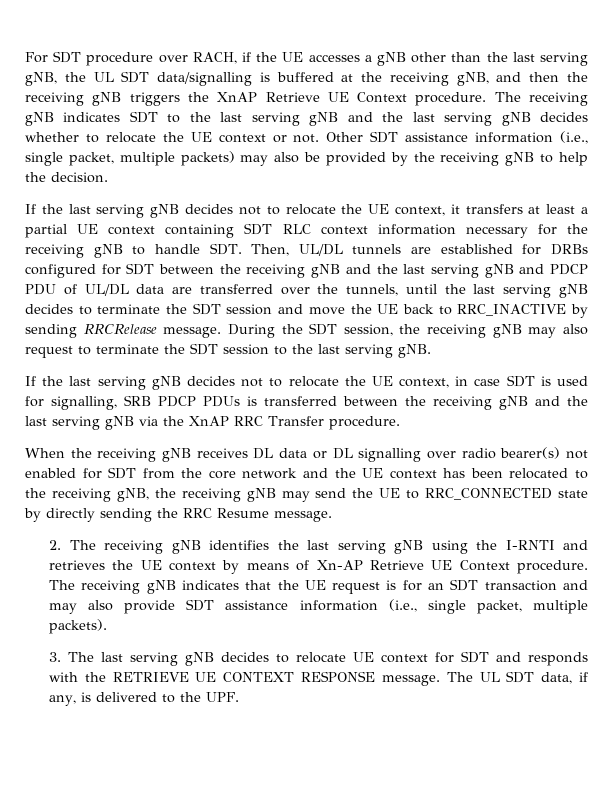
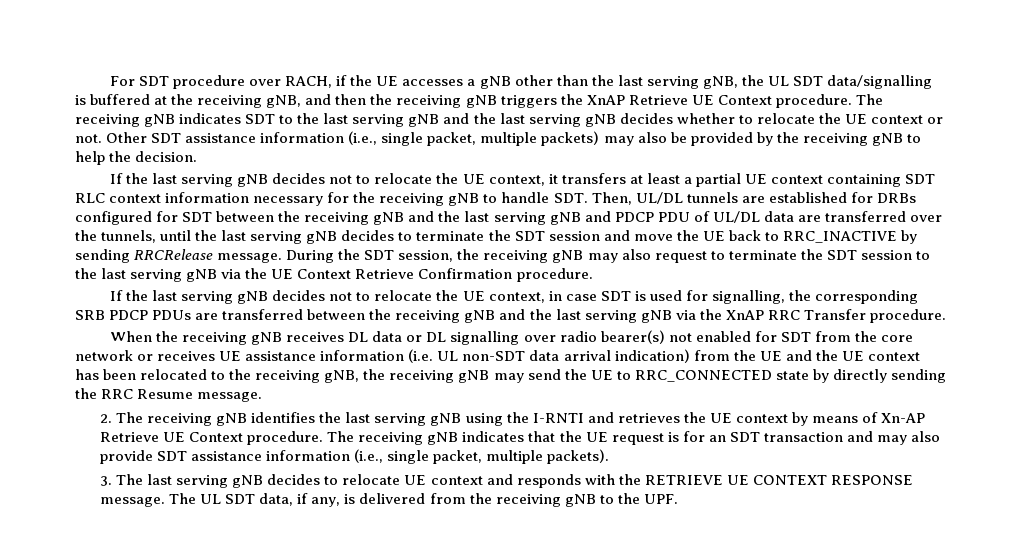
- During the SDT session, the receiving gNB may also request to terminate the SDT session to the last serving gNB.
+ During the SDT session, the receiving gNB may also request to terminate the SDT session to the last serving gNB via the UE Context Retrieve Confirmation procedure.
- If the last serving gNB decides not to relocate the UE context, in case SDT is used for signalling, SRB PDCP PDUs is transferred between the receiving gNB and the last serving gNB via the XnAP RRC Transfer procedure.
+ If the last serving gNB decides not to relocate the UE context, in case SDT is used for signalling, the corresponding SRB PDCP PDUs are transferred between the receiving gNB and the last serving gNB via the XnAP RRC Transfer procedure.
- When the receiving gNB receives DL data or DL signalling over radio bearer(s) not enabled for SDT from the core network and the UE context has been relocated to the receiving gNB, the receiving gNB may send the UE to RRC_CONNECTED state by directly sending the RRC Resume message.
+ When the receiving gNB receives DL data or DL signalling over radio bearer(s) not enabled for SDT from the core network or receives UE assistance information (i.e. UL non-SDT data arrival indication) from the UE and the UE context has been relocated to the receiving gNB, the receiving gNB may send the UE to RRC_CONNECTED state by directly sending the RRC Resume message.
- 3. The last serving gNB decides to relocate UE context for SDT and responds with the RETRIEVE UE CONTEXT RESPONSE message.
+ 3. The last serving gNB decides to relocate UE context and responds with the RETRIEVE UE CONTEXT RESPONSE message.
- The UL SDT data, if any, is delivered to the UPF.
+ The UL SDT data, if any, is delivered from the receiving gNB to the UPF.

